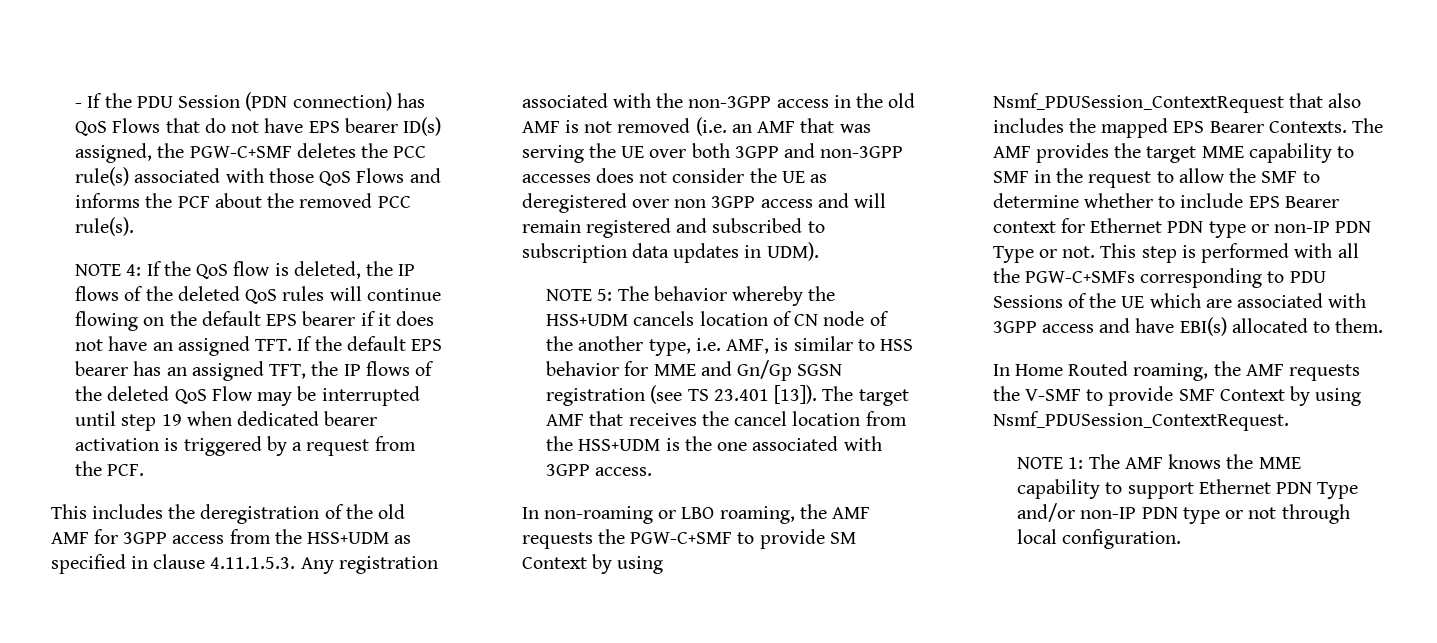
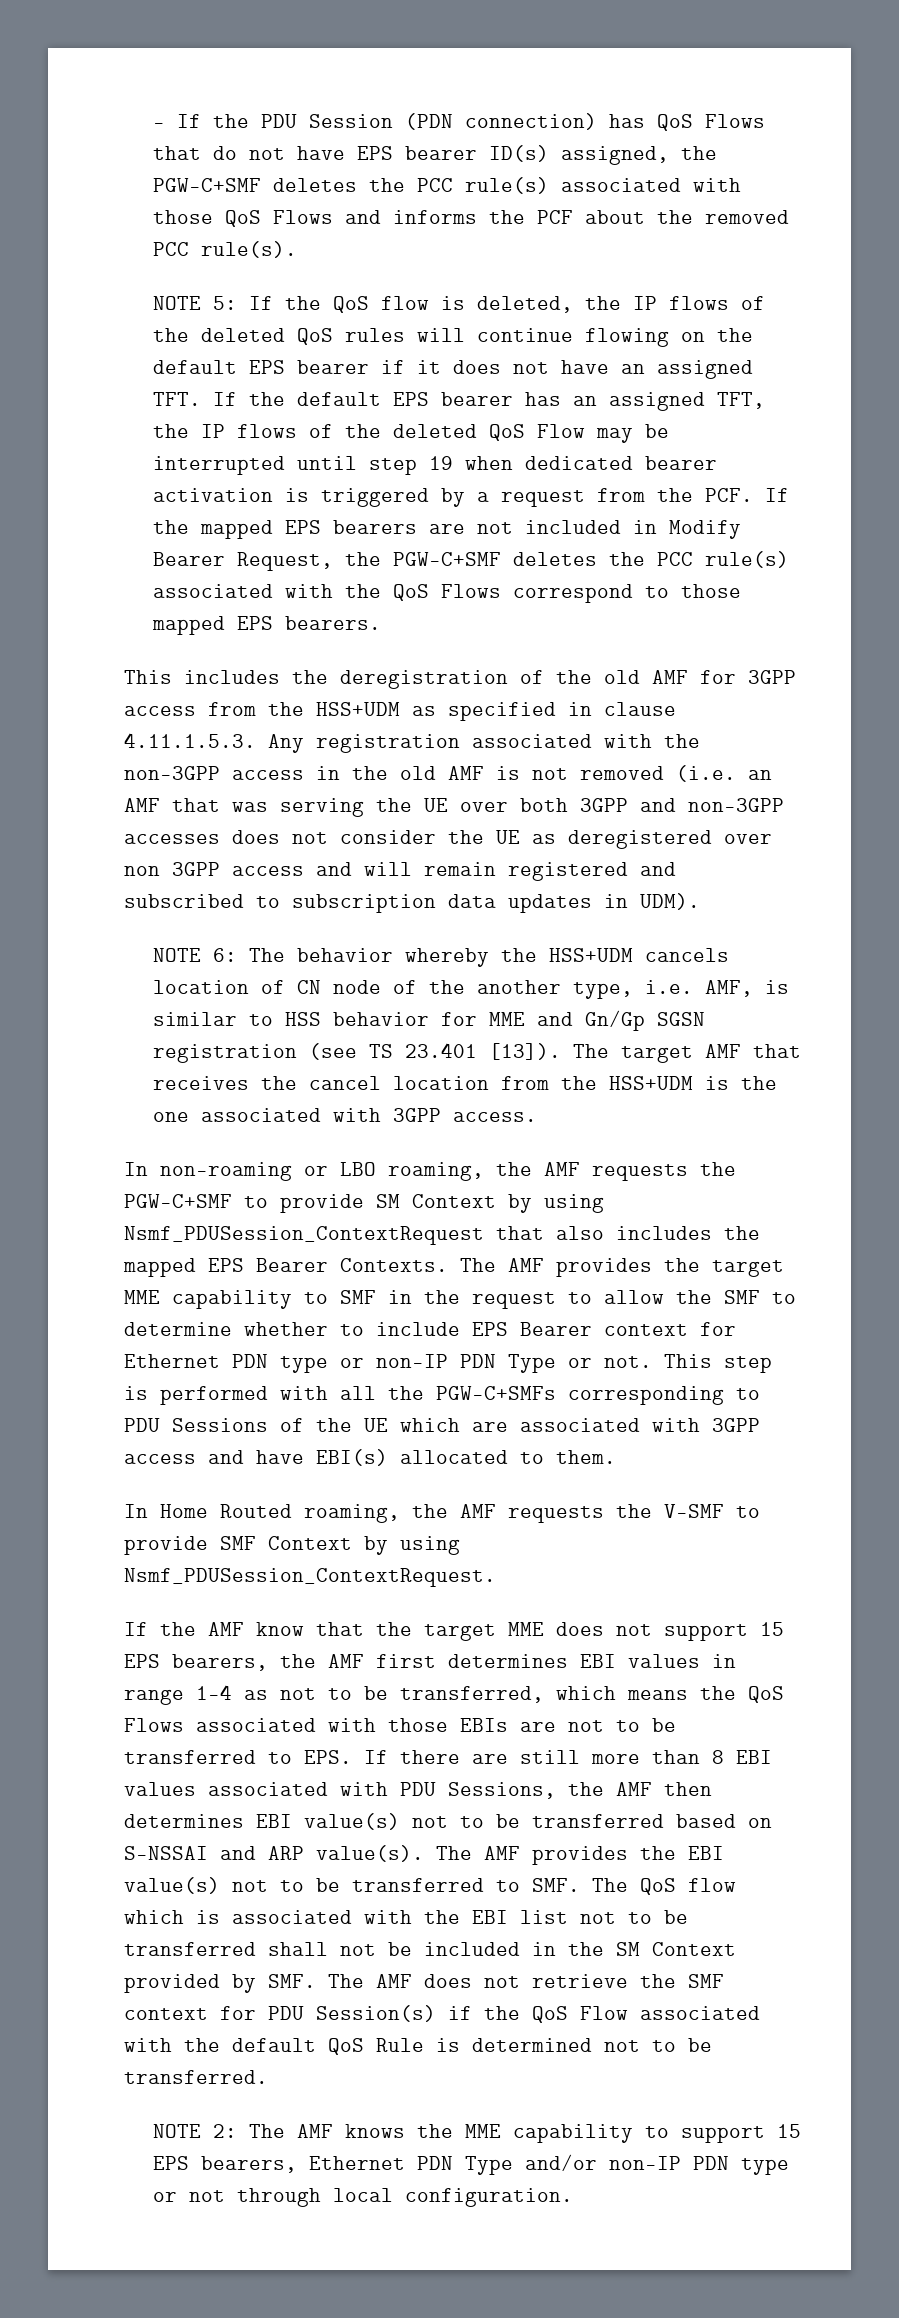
- NOTE 4:
+ NOTE 5:
- If the QoS flow is deleted, the IP flows of the deleted QoS rules will continue flowing on the default EPS bearer if it does not have an assigned TFT. If the default EPS bearer has an assigned TFT, the IP flows of the deleted QoS Flow may be interrupted until step 19 when dedicated bearer activation is triggered by a request from the PCF.
+ If the QoS flow is deleted, the IP flows of the deleted QoS rules will continue flowing on the default EPS bearer if it does not have an assigned TFT. If the default EPS bearer has an assigned TFT, the IP flows of the deleted QoS Flow may be interrupted until step 19 when dedicated bearer activation is triggered by a request from the PCF. If the mapped EPS bearers are not included in Modify Bearer Request, the PGW-C+SMF deletes the PCC rule(s) associated with the QoS Flows correspond to those mapped EPS bearers.
- NOTE 5: The behavior whereby the HSS+UDM cancels location of CN node of the another type, i.e. AMF, is similar to HSS behavior for MME and Gn/Gp SGSN registration (see TS 23.401 [13]).
+ NOTE 6: The behavior whereby the HSS+UDM cancels location of CN node of the another type, i.e. AMF, is similar to HSS behavior for MME and Gn/Gp SGSN registration (see TS 23.401 [13]).
- NOTE 1: The AMF knows the MME capability to support Ethernet PDN Type and/or non-IP PDN type or not through local configuration.
+ If the AMF know that the target MME does not support 15 EPS bearers, the AMF first determines EBI values in range 1-4 as not to be transferred, which means the QoS Flows associated with those EBIs are not to be transferred to EPS. If there are still more than 8 EBI values associated with PDU Sessions, the AMF then determines EBI value(s) not to be transferred based on S-NSSAI and ARP value(s). The AMF provides the EBI value(s) not to be transferred to SMF. The QoS flow which is associated with the EBI list not to be transferred shall not be included in the SM Context provided by SMF. The AMF does not retrieve the SMF context for PDU Session(s) if the QoS Flow associated with the default QoS Rule is determined not to be transferred.
+ NOTE 2: The AMF knows the MME capability to support 15 EPS bearers, Ethernet PDN Type and/or non-IP PDN type or not through local configuration.

